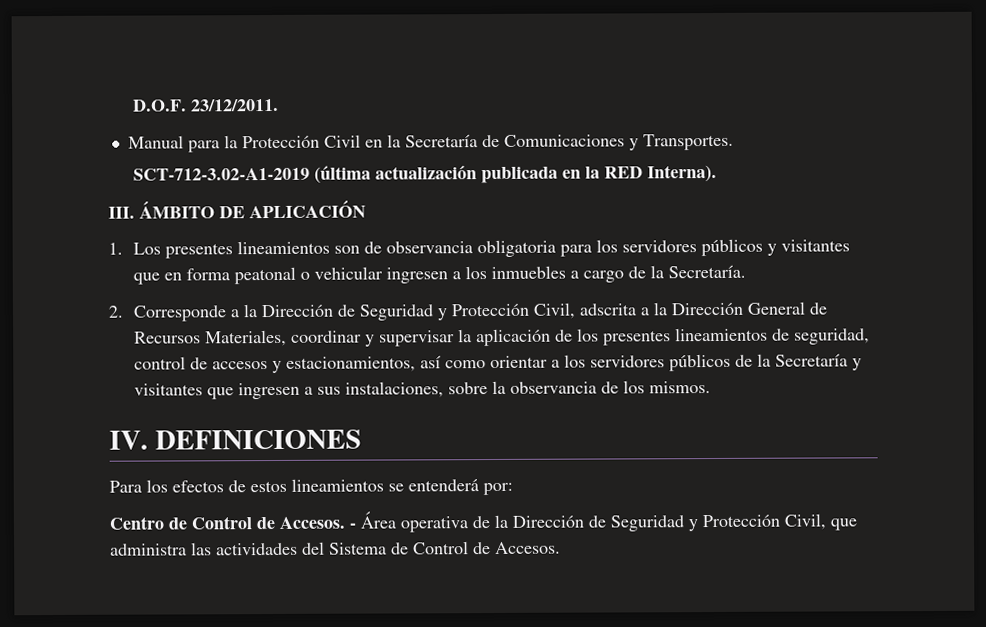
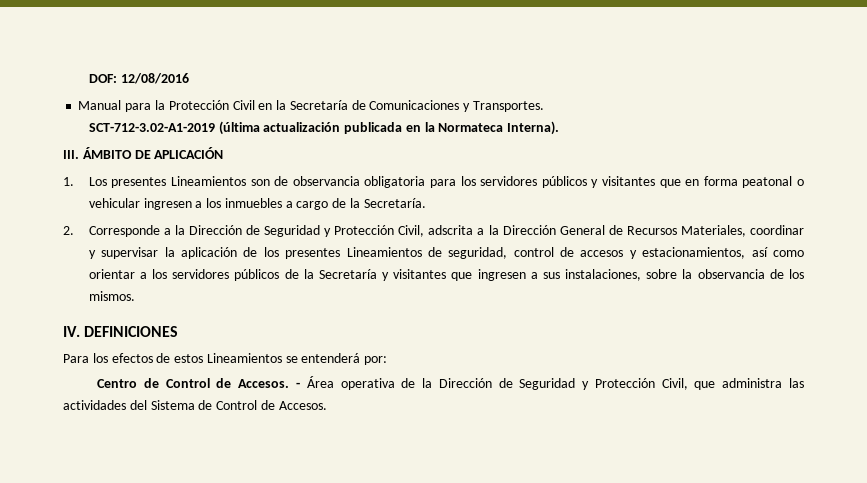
- D.O.F. 23/12/2011.
+ DOF: 12/08/2016
- SCT-712-3.02-A1-2019 (última actualización publicada en la RED Interna).
+ SCT-712-3.02-A1-2019 (última actualización publicada en la Normateca Interna).
- 1. Los presentes lineamientos son de observancia obligatoria para los servidores públicos y visitantes que en forma peatonal o vehicular ingresen a los inmuebles a cargo de la Secretaría.
+ 1. Los presentes Lineamientos son de observancia obligatoria para los servidores públicos y visitantes que en forma peatonal o vehicular ingresen a los inmuebles a cargo de la Secretaría.
- 2. Corresponde a la Dirección de Seguridad y Protección Civil, adscrita a la Dirección General de Recursos Materiales, coordinar y supervisar la aplicación de los presentes lineamientos de seguridad, control de accesos y estacionamientos, así como orientar a los servidores públicos de la Secretaría y visitantes que ingresen a sus instalaciones, sobre la observancia de los mismos.
+ 2. Corresponde a la Dirección de Seguridad y Protección Civil, adscrita a la Dirección General de Recursos Materiales, coordinar y supervisar la aplicación de los presentes Lineamientos de seguridad, control de accesos y estacionamientos, así como orientar a los servidores públicos de la Secretaría y visitantes que ingresen a sus instalaciones, sobre la observancia de los mismos.
- Para los efectos de estos lineamientos se entenderá por:
+ Para los efectos de estos Lineamientos se entenderá por:

